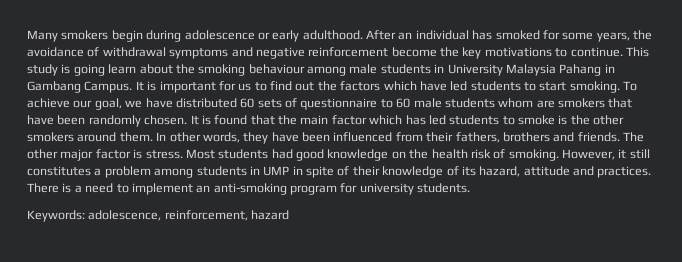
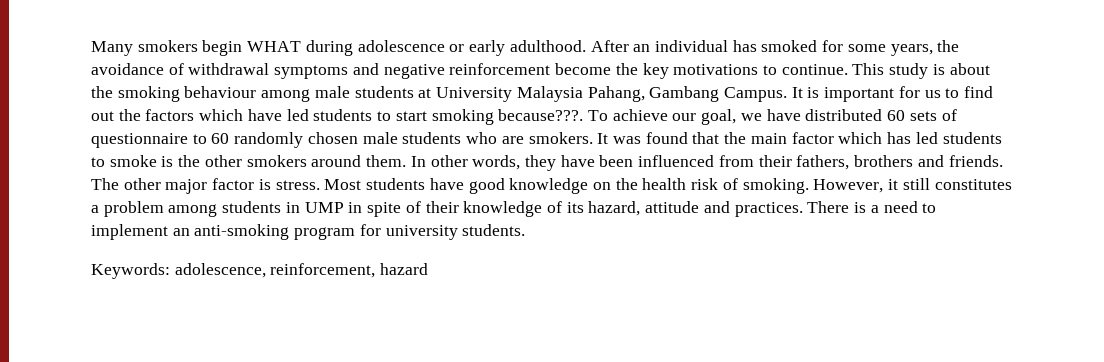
- Many smokers begin during adolescence or early adulthood.
+ Many smokers begin WHAT during adolescence or early adulthood.
- This study is going learn about the smoking behaviour among male students in University Malaysia Pahang in Gambang Campus.
+ This study is about the smoking behaviour among male students at University Malaysia Pahang, Gambang Campus.
- It is important for us to find out the factors which have led students to start smoking.
+ It is important for us to find out the factors which have led students to start smoking because???.
- To achieve our goal, we have distributed 60 sets of questionnaire to 60 male students whom are smokers that have been randomly chosen. It is found that the main factor which has led students to smoke is the other smokers around them.
+ To achieve our goal, we have distributed 60 sets of questionnaire to 60 randomly chosen male students who are smokers. It was found that the main factor which has led students to smoke is the other smokers around them.
- Most students had good knowledge on the health risk of smoking.
+ Most students have good knowledge on the health risk of smoking.

